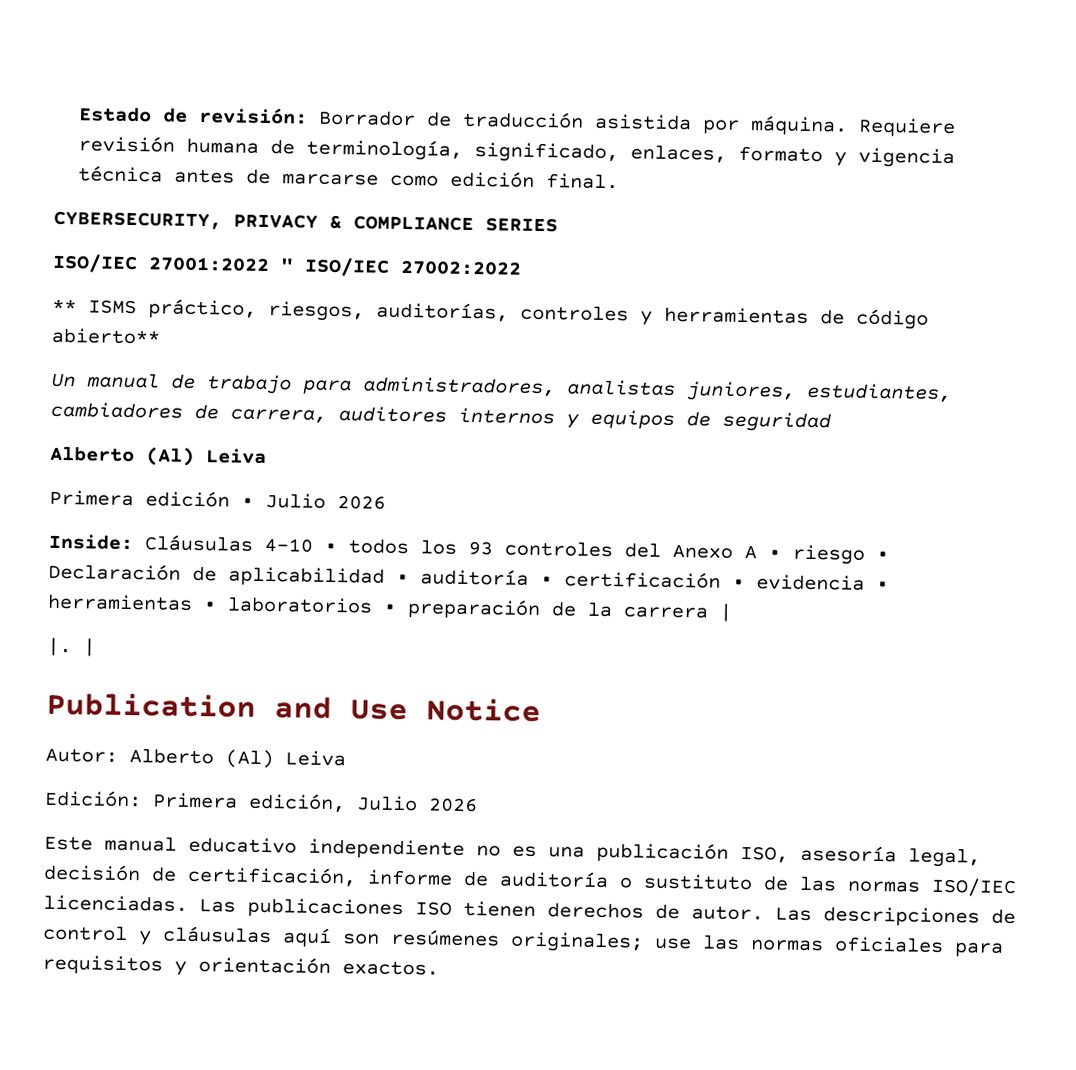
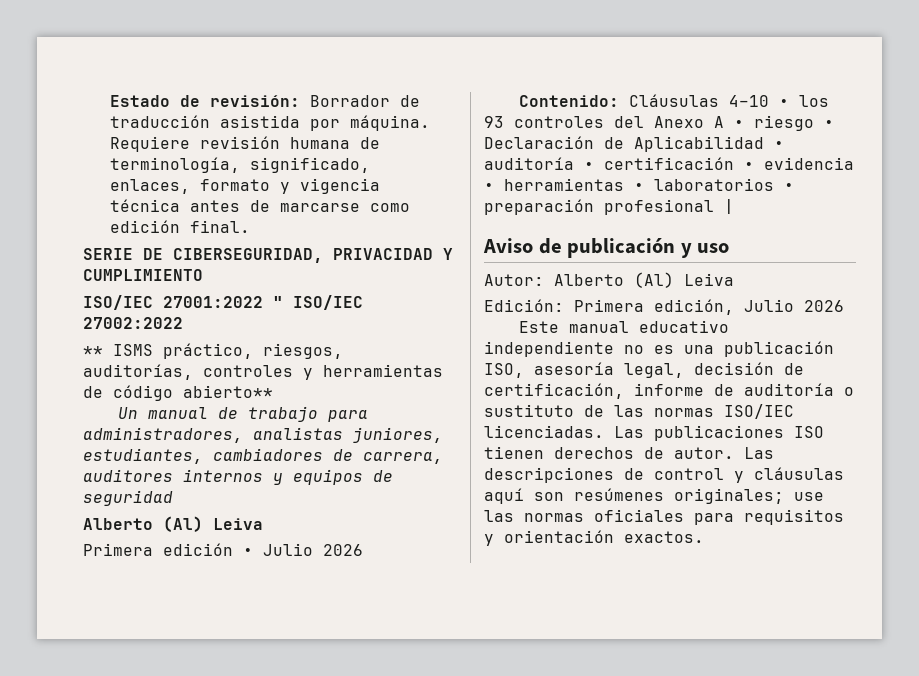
- CYBERSECURITY, PRIVACY & COMPLIANCE SERIES
+ SERIE DE CIBERSEGURIDAD, PRIVACIDAD Y CUMPLIMIENTO
- Inside: Cláusulas 4–10 • todos los 93 controles del Anexo A • riesgo • Declaración de aplicabilidad • auditoría • certificación • evidencia • herramientas • laboratorios • preparación de la carrera |
- |. |
- Publication and Use Notice
+ Contenido: Cláusulas 4–10 • los 93 controles del Anexo A • riesgo • Declaración de Aplicabilidad • auditoría • certificación • evidencia • herramientas • laboratorios • preparación profesional |
+ Aviso de publicación y uso

